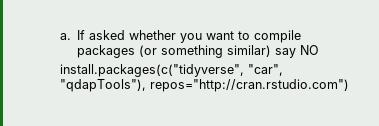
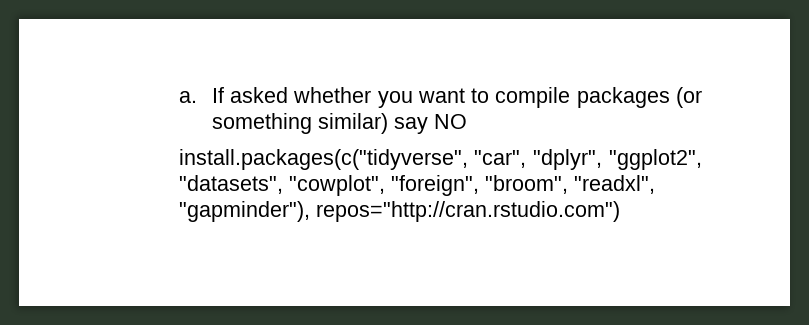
- install.packages(c("tidyverse", "car", "qdapTools"), repos="http://cran.rstudio.com")
+ install.packages(c("tidyverse", "car", "dplyr", "ggplot2", "datasets", "cowplot", "foreign", "broom", "readxl", "gapminder"), repos="http://cran.rstudio.com")

